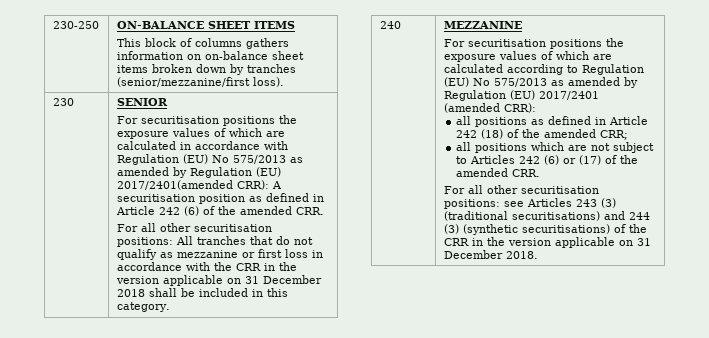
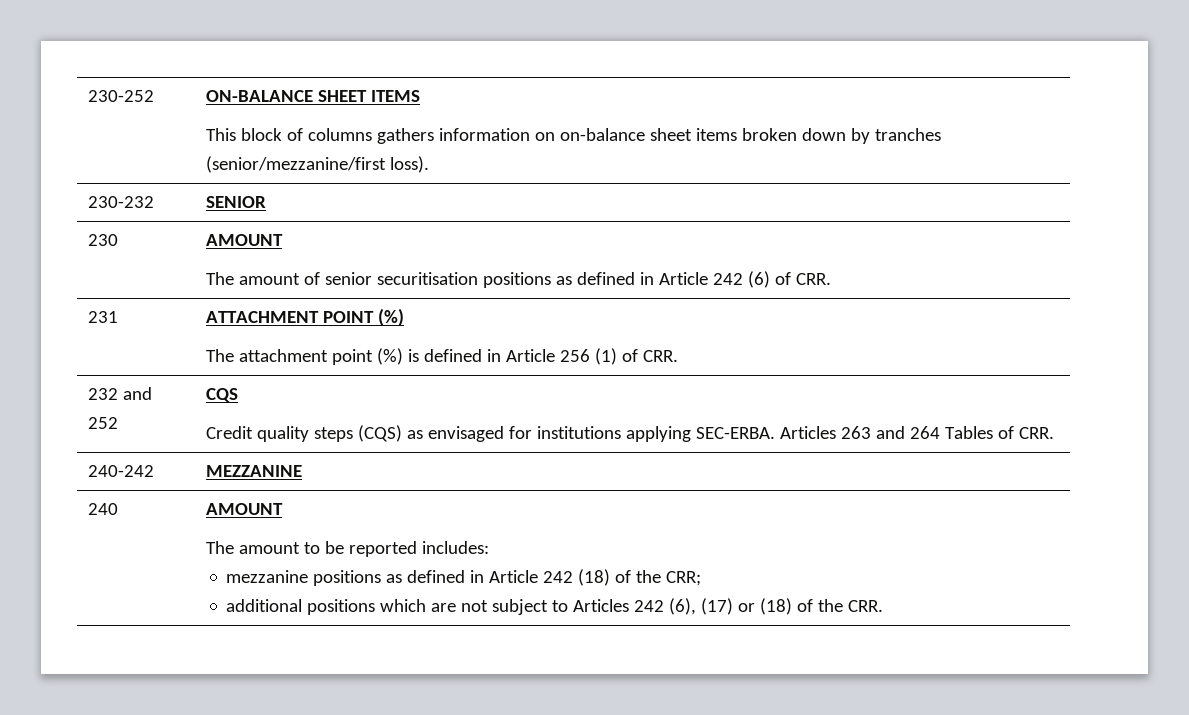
- 230-250 | ON-BALANCE SHEET ITEMS
+ 230-252 | ON-BALANCE SHEET ITEMS
+ 230-232 | SENIOR
- 230 | SENIOR
- For securitisation positions the exposure values of which are calculated in accordance with Regulation (EU) No 575/2013 as amended by Regulation (EU) 2017/2401(amended CRR): A securitisation position as defined in Article 242 (6) of the amended CRR.
- For all other securitisation positions: All tranches that do not qualify as mezzanine or first loss in accordance with the CRR in the version applicable on 31 December 2018 shall be included in this category.
- 240 | MEZZANINE
- For securitisation positions the exposure values of which are calculated according to Regulation (EU) No 575/2013 as amended by Regulation (EU) 2017/2401 (amended CRR):
- all positions as defined in Article 242 (18) of the amended CRR;
- all positions which are not subject to Articles 242 (6) or (17) of the amended CRR.
- For all other securitisation positions: see Articles 243 (3) (traditional securitisations) and 244 (3) (synthetic securitisations) of the CRR in the version applicable on 31 December 2018.
+ 230 | AMOUNT
+ The amount of senior securitisation positions as defined in Article 242 (6) of CRR.
+ 231 | ATTACHMENT POINT (%)
+ The attachment point (%) is defined in Article 256 (1) of CRR.
+ 232 and 252 | CQS
+ Credit quality steps (CQS) as envisaged for institutions applying SEC-ERBA. Articles 263 and 264 Tables of CRR.
+ 240-242 | MEZZANINE
+ 240 | AMOUNT
+ The amount to be reported includes:
+ mezzanine positions as defined in Article 242 (18) of the CRR;
+ additional positions which are not subject to Articles 242 (6), (17) or (18) of the CRR.

